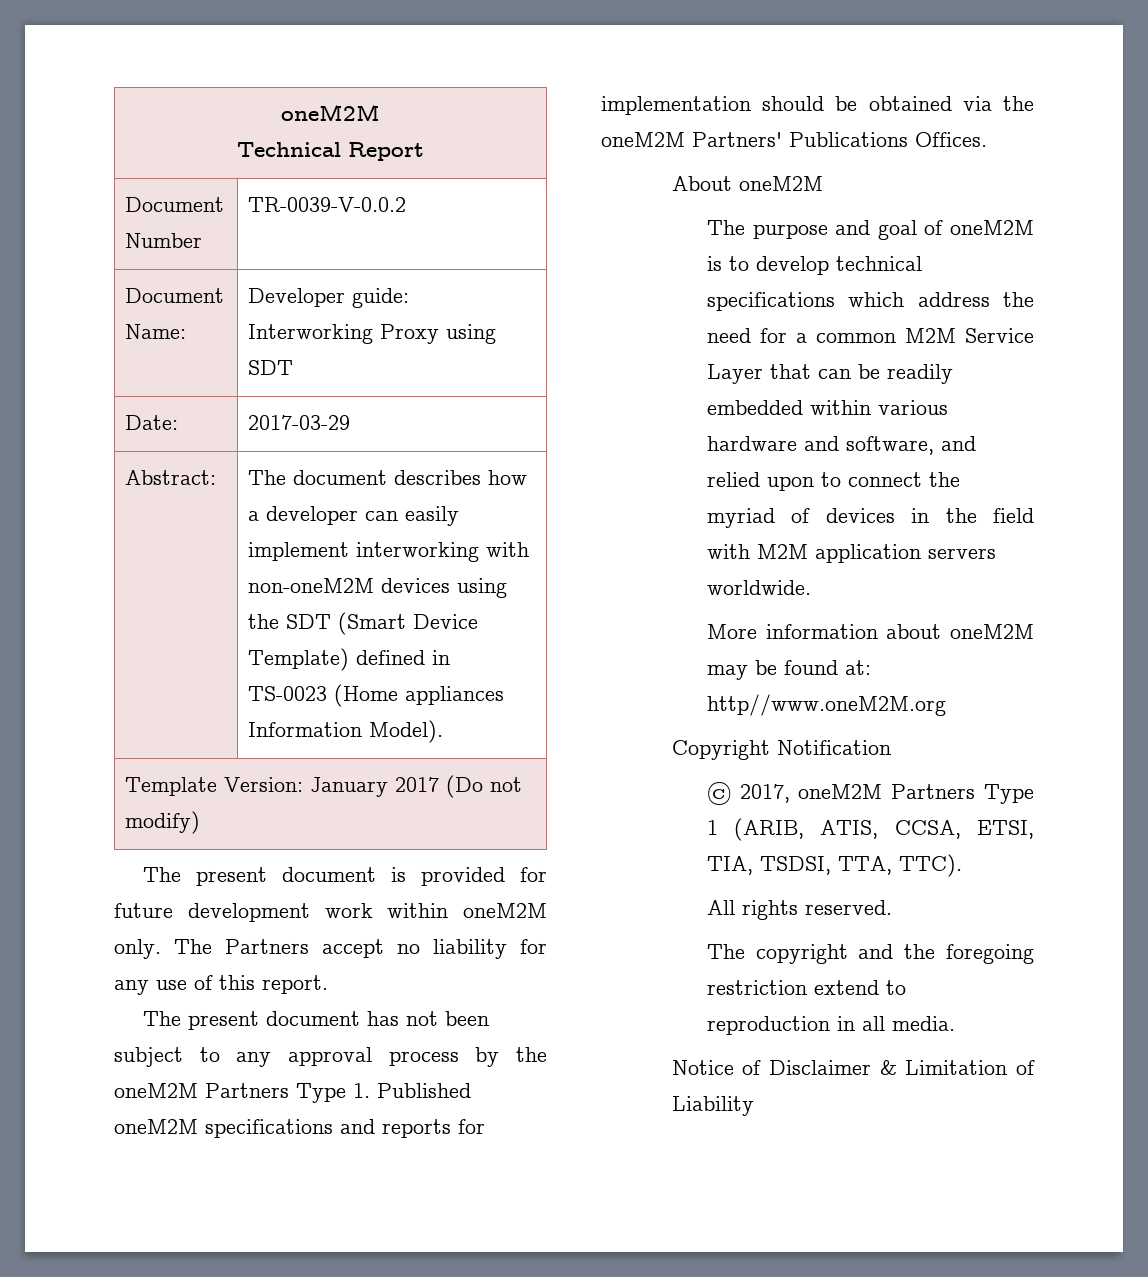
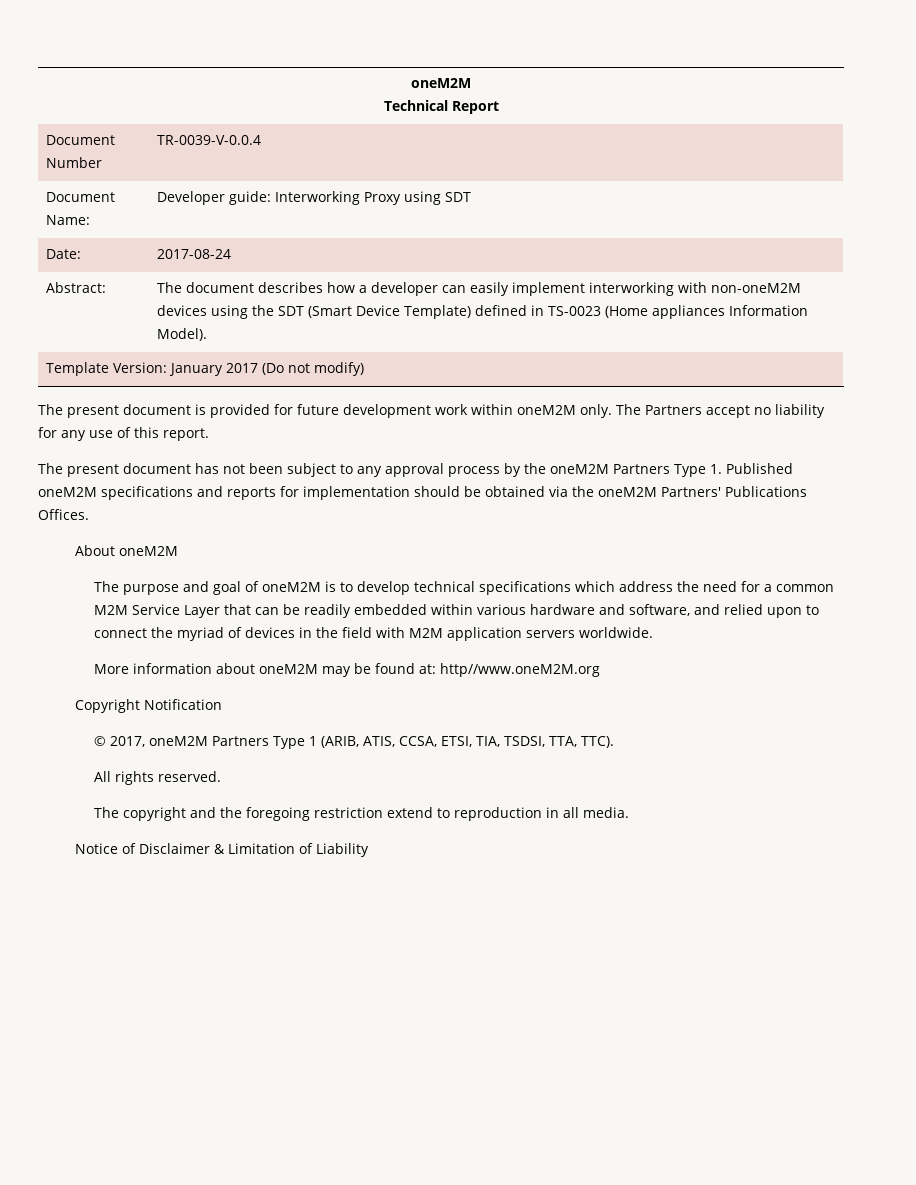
- Document Number | TR-0039-V-0.0.2
+ Document Number | TR-0039-V-0.0.4
- Date: | 2017-03-29
+ Date: | 2017-08-24

